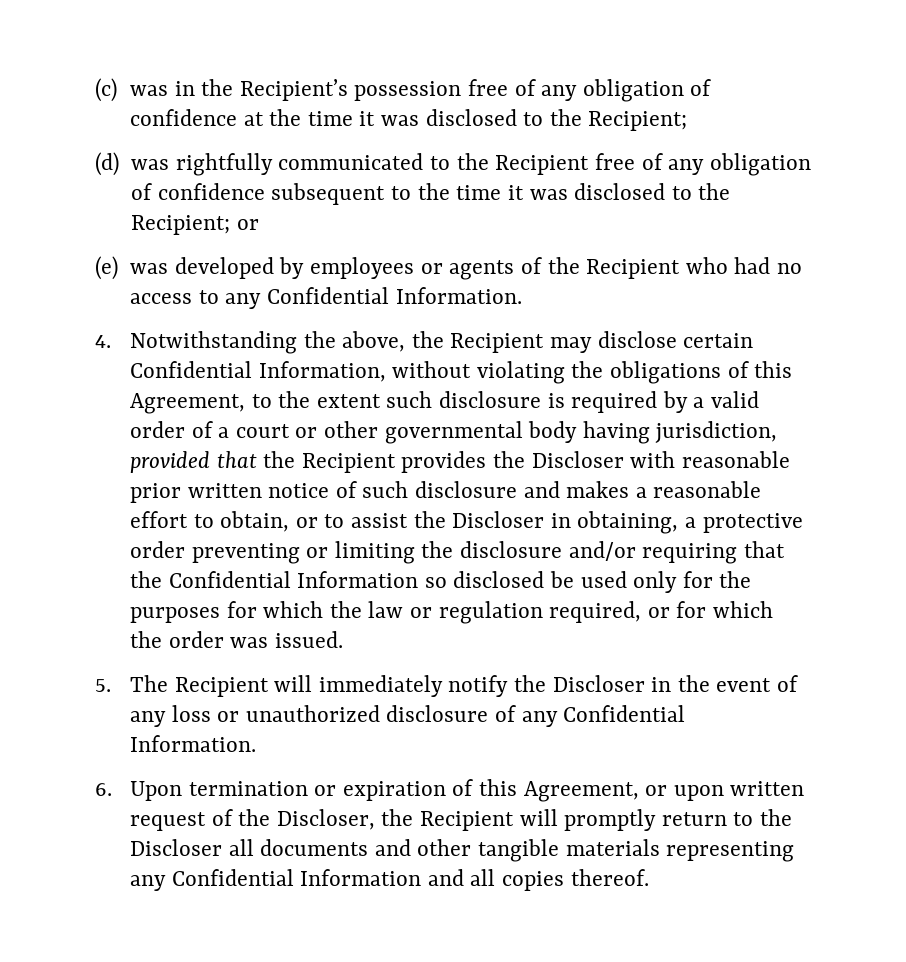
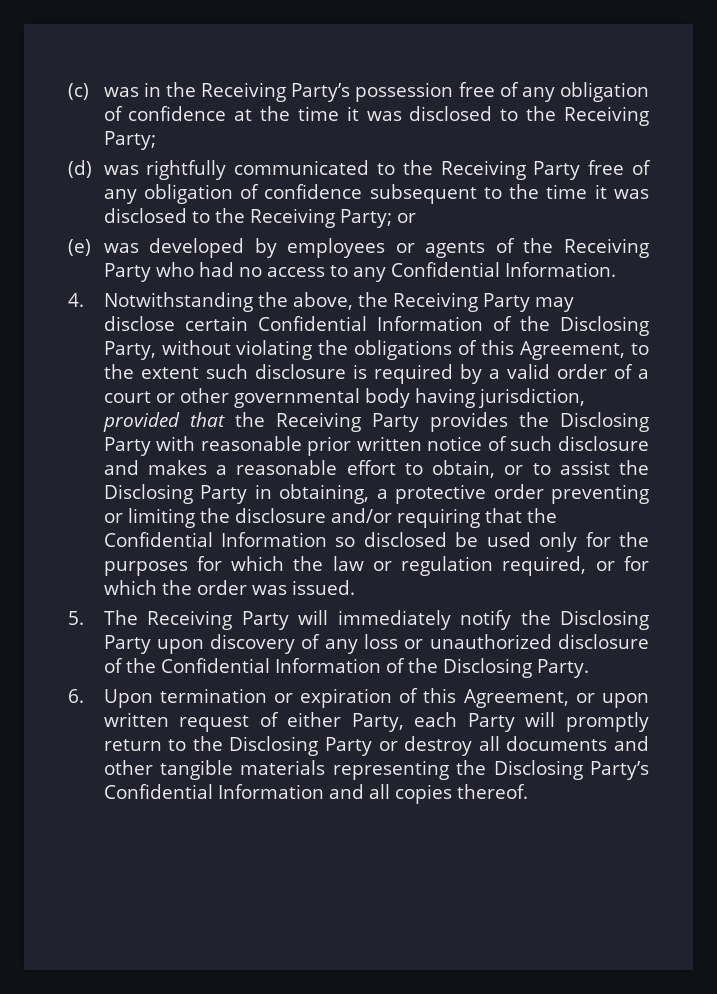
- (c) was in the Recipient’s possession free of any obligation of confidence at the time it was disclosed to the Recipient;
+ (c) was in the Receiving Party’s possession free of any obligation of confidence at the time it was disclosed to the Receiving Party;
- (d) was rightfully communicated to the Recipient free of any obligation of confidence subsequent to the time it was disclosed to the Recipient; or
+ (d) was rightfully communicated to the Receiving Party free of any obligation of confidence subsequent to the time it was disclosed to the Receiving Party; or
- (e) was developed by employees or agents of the Recipient who had no access to any Confidential Information.
+ (e) was developed by employees or agents of the Receiving Party who had no access to any Confidential Information.
- 4. Notwithstanding the above, the Recipient may disclose certain Confidential Information, without violating the obligations of this Agreement, to the extent such disclosure is required by a valid order of a court or other governmental body having jurisdiction, provided that the Recipient provides the Discloser with reasonable prior written notice of such disclosure and makes a reasonable effort to obtain, or to assist the Discloser in obtaining, a protective order preventing or limiting the disclosure and/or requiring that the Confidential Information so disclosed be used only for the purposes for which the law or regulation required, or for which the order was issued.
+ 4. Notwithstanding the above, the Receiving Party may disclose certain Confidential Information of the Disclosing Party, without violating the obligations of this Agreement, to the extent such disclosure is required by a valid order of a court or other governmental body having jurisdiction, provided that the Receiving Party provides the Disclosing Party with reasonable prior written notice of such disclosure and makes a reasonable effort to obtain, or to assist the Disclosing Party in obtaining, a protective order preventing or limiting the disclosure and/or requiring that the Confidential Information so disclosed be used only for the purposes for which the law or regulation required, or for which the order was issued.
- 5. The Recipient will immediately notify the Discloser in the event of any loss or unauthorized disclosure of any Confidential Information.
+ 5. The Receiving Party will immediately notify the Disclosing Party upon discovery of any loss or unauthorized disclosure of the Confidential Information of the Disclosing Party.
- 6. Upon termination or expiration of this Agreement, or upon written request of the Discloser, the Recipient will promptly return to the Discloser all documents and other tangible materials representing any Confidential Information and all copies thereof.
+ 6. Upon termination or expiration of this Agreement, or upon written request of either Party, each Party will promptly return to the Disclosing Party or destroy all documents and other tangible materials representing the Disclosing Party’s Confidential Information and all copies thereof.

